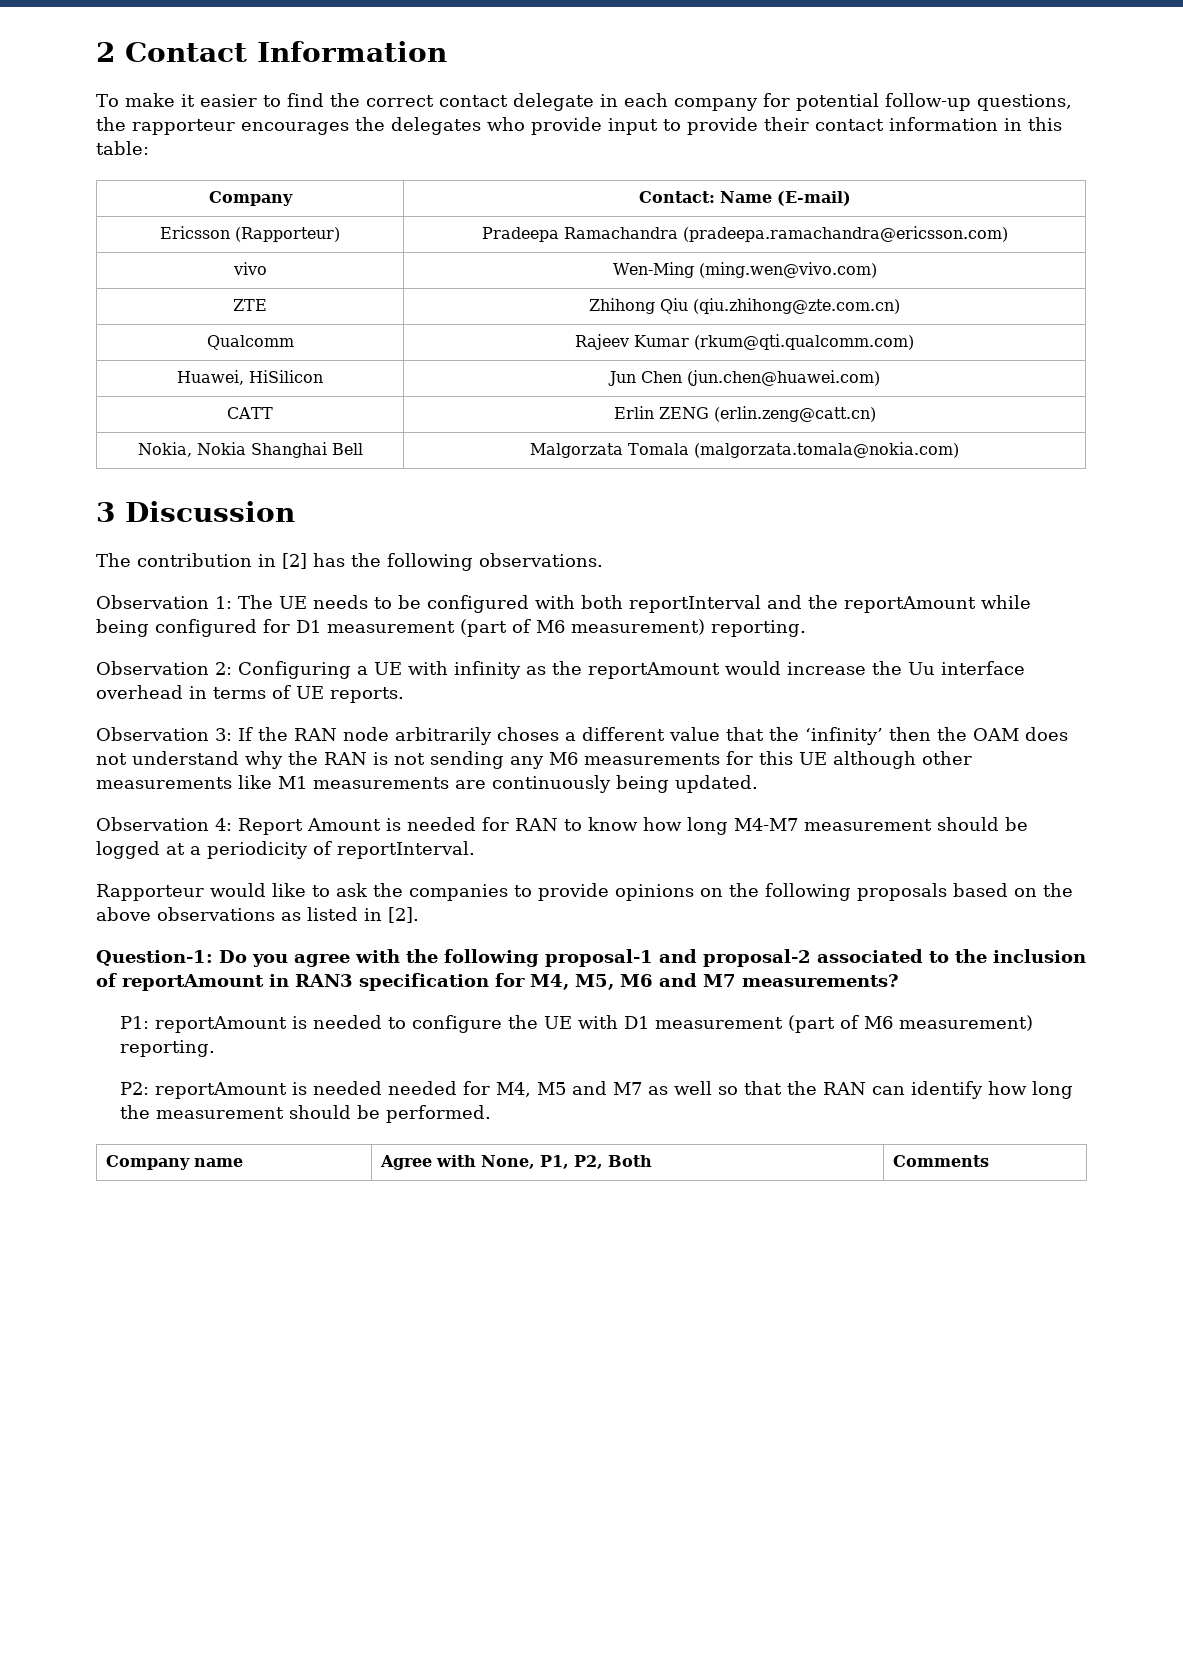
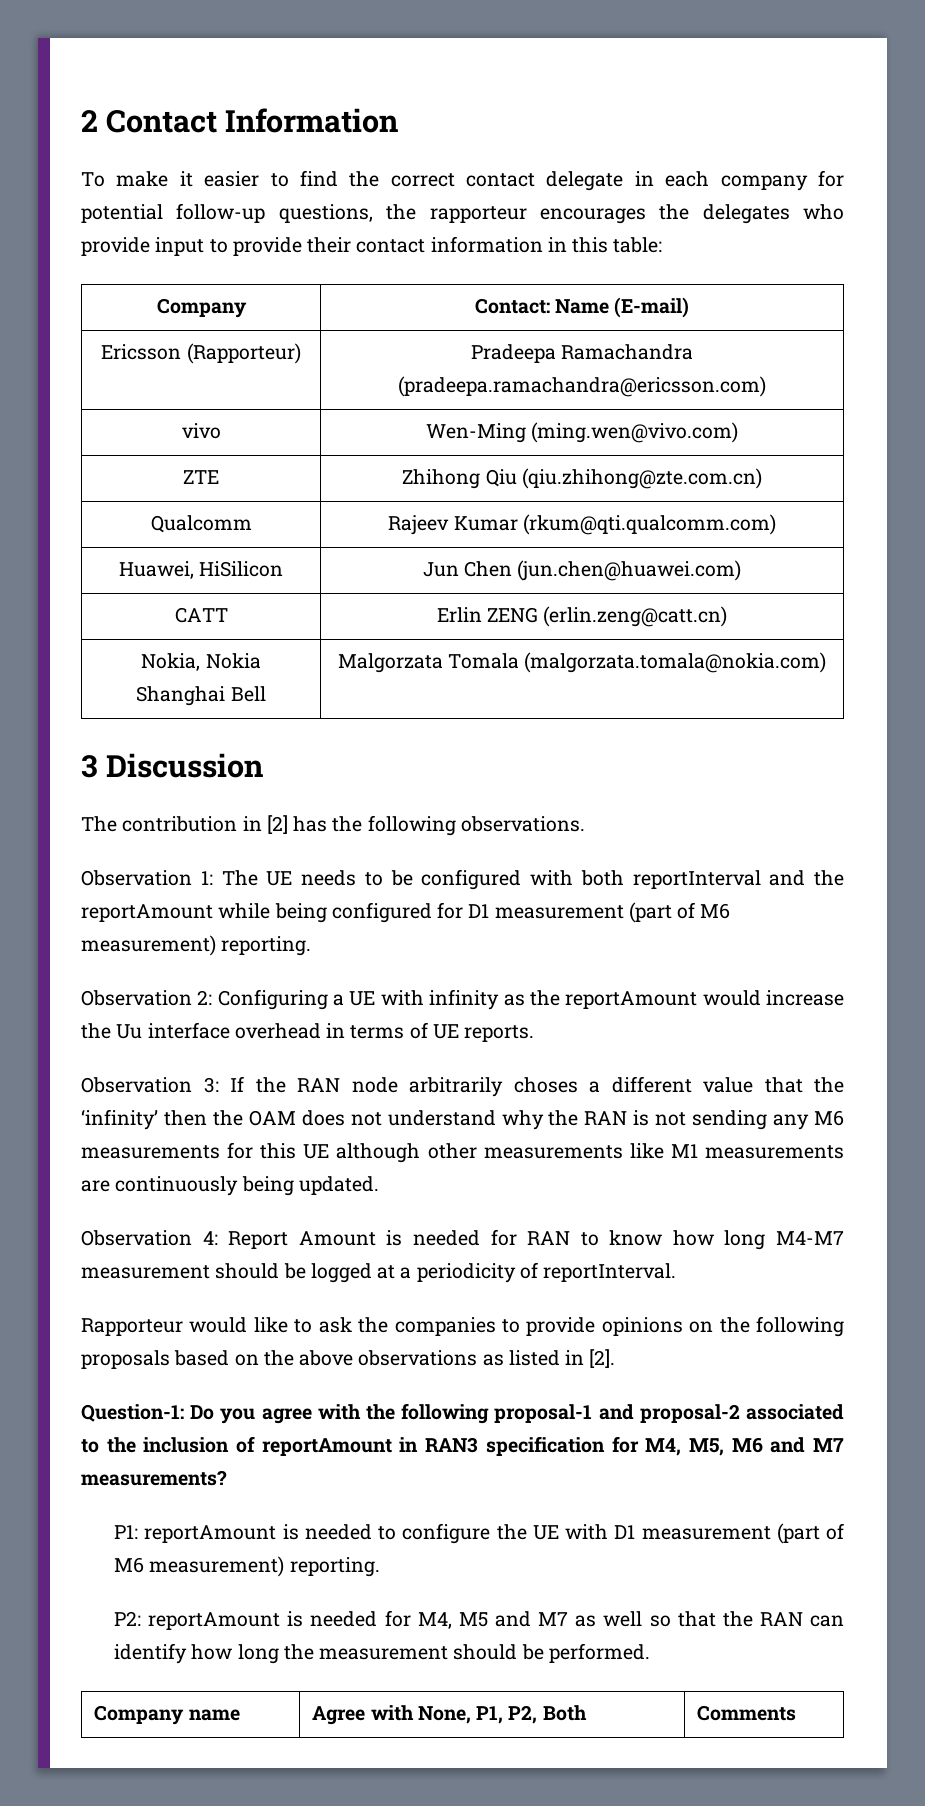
- P2: reportAmount is needed needed for M4, M5 and M7 as well so that the RAN can identify how long the measurement should be performed.
+ P2: reportAmount is needed for M4, M5 and M7 as well so that the RAN can identify how long the measurement should be performed.

